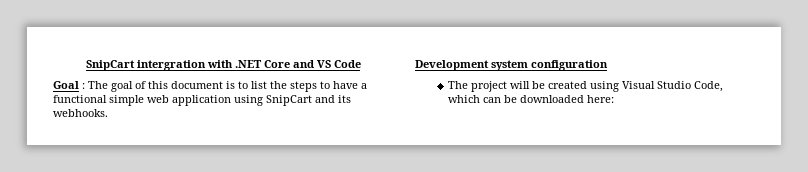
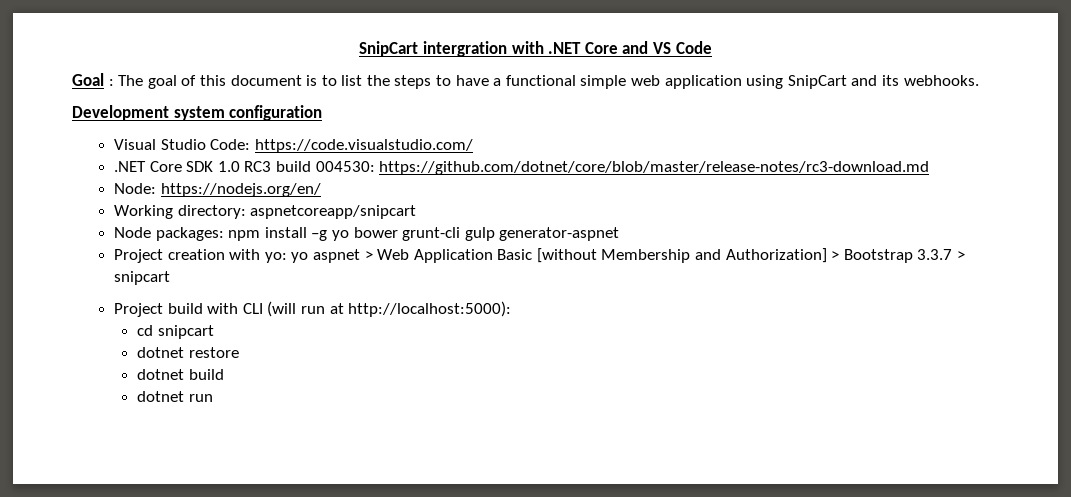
- The project will be created using Visual Studio Code, which can be downloaded here:
+ Visual Studio Code: https://code.visualstudio.com/
+ .NET Core SDK 1.0 RC3 build 004530: https://github.com/dotnet/core/blob/master/release-notes/rc3-download.md
+ Node: https://nodejs.org/en/
+ Working directory: aspnetcoreapp/snipcart
+ Node packages: npm install –g yo bower grunt-cli gulp generator-aspnet
+ Project creation with yo: yo aspnet > Web Application Basic [without Membership and Authorization] > Bootstrap 3.3.7 > snipcart
+ Project build with CLI (will run at http://localhost:5000):
+ cd snipcart
+ dotnet restore
+ dotnet build
+ dotnet run

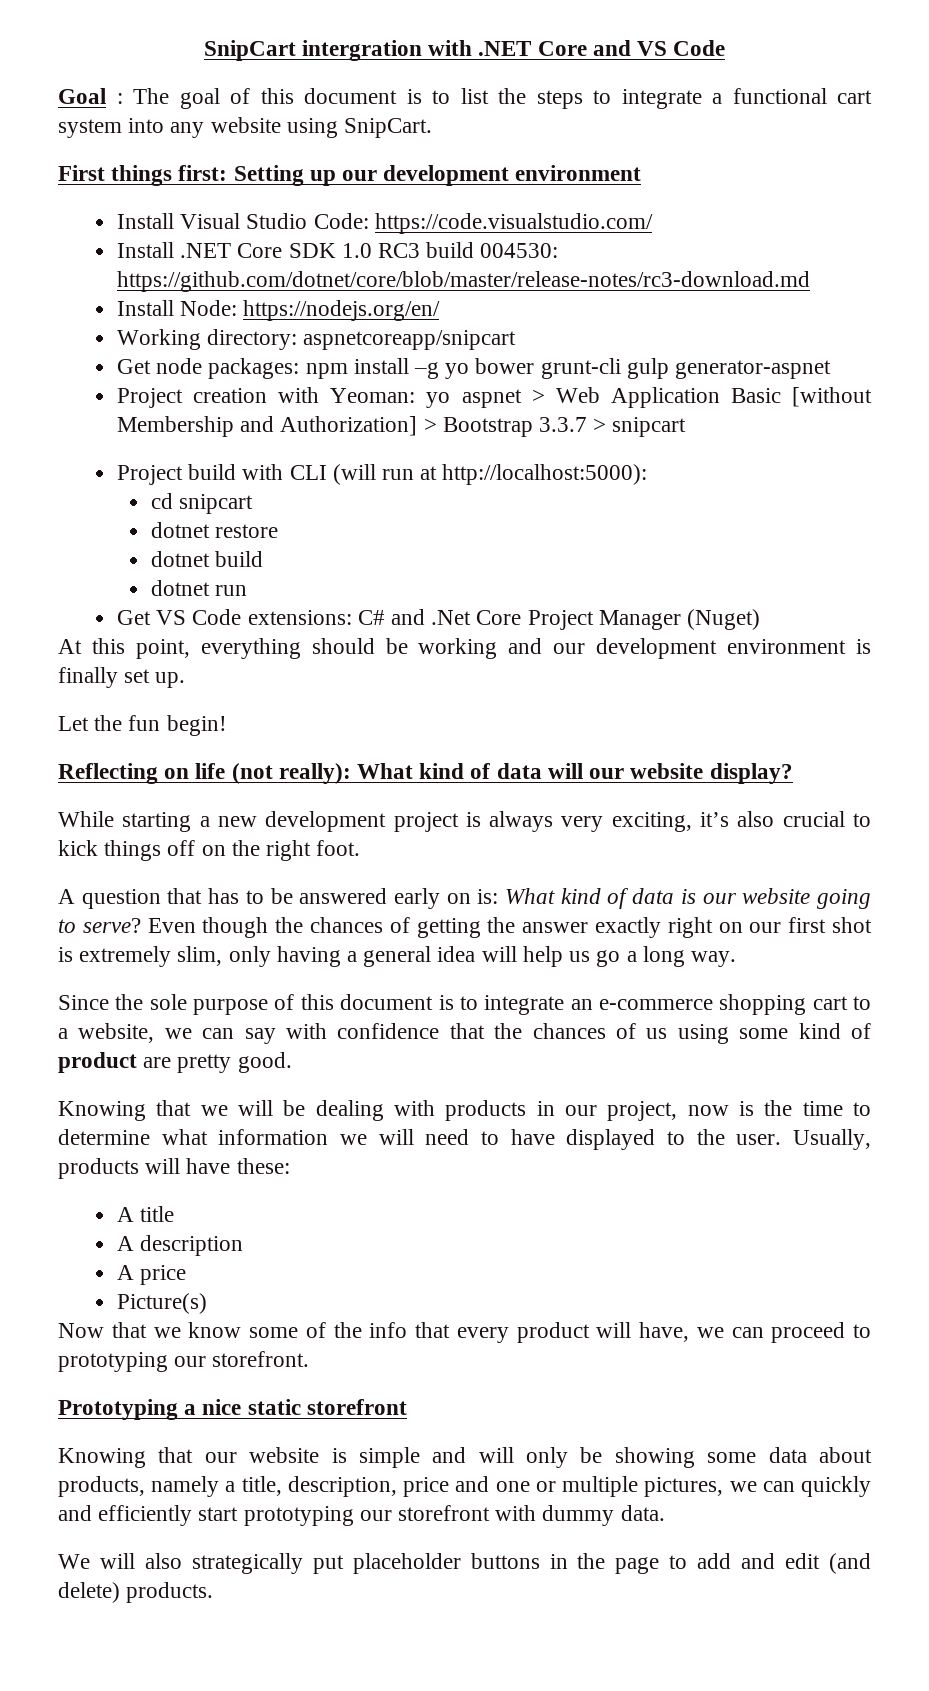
- Goal : The goal of this document is to list the steps to have a functional simple web application using SnipCart and its webhooks.
- Development system configuration
- Visual Studio Code: https://code.visualstudio.com/
+ Goal : The goal of this document is to list the steps to integrate a functional cart system into any website using SnipCart.
+ First things first: Setting up our development environment
+ Install Visual Studio Code: https://code.visualstudio.com/
- .NET Core SDK 1.0 RC3 build 004530: https://github.com/dotnet/core/blob/master/release-notes/rc3-download.md
+ Install .NET Core SDK 1.0 RC3 build 004530: https://github.com/dotnet/core/blob/master/release-notes/rc3-download.md
- Node: https://nodejs.org/en/
+ Install Node: https://nodejs.org/en/
- Node packages: npm install –g yo bower grunt-cli gulp generator-aspnet
+ Get node packages: npm install –g yo bower grunt-cli gulp generator-aspnet
- Project creation with yo: yo aspnet > Web Application Basic [without Membership and Authorization] > Bootstrap 3.3.7 > snipcart
+ Project creation with Yeoman: yo aspnet > Web Application Basic [without Membership and Authorization] > Bootstrap 3.3.7 > snipcart
+ Get VS Code extensions: C# and .Net Core Project Manager (Nuget)
+ At this point, everything should be working and our development environment is finally set up.
+ Let the fun begin!
+ Reflecting on life (not really): What kind of data will our website display?
+ While starting a new development project is always very exciting, it’s also crucial to kick things off on the right foot.
+ A question that has to be answered early on is: What kind of data is our website going to serve? Even though the chances of getting the answer exactly right on our first shot is extremely slim, only having a general idea will help us go a long way.
+ Since the sole purpose of this document is to integrate an e-commerce shopping cart to a website, we can say with confidence that the chances of us using some kind of product are pretty good.
+ Knowing that we will be dealing with products in our project, now is the time to determine what information we will need to have displayed to the user. Usually, products will have these:
+ A title
+ A description
+ A price
+ Picture(s)
+ Now that we know some of the info that every product will have, we can proceed to prototyping our storefront.
+ Prototyping a nice static storefront
+ Knowing that our website is simple and will only be showing some data about products, namely a title, description, price and one or multiple pictures, we can quickly and efficiently start prototyping our storefront with dummy data.
+ We will also strategically put placeholder buttons in the page to add and edit (and delete) products.

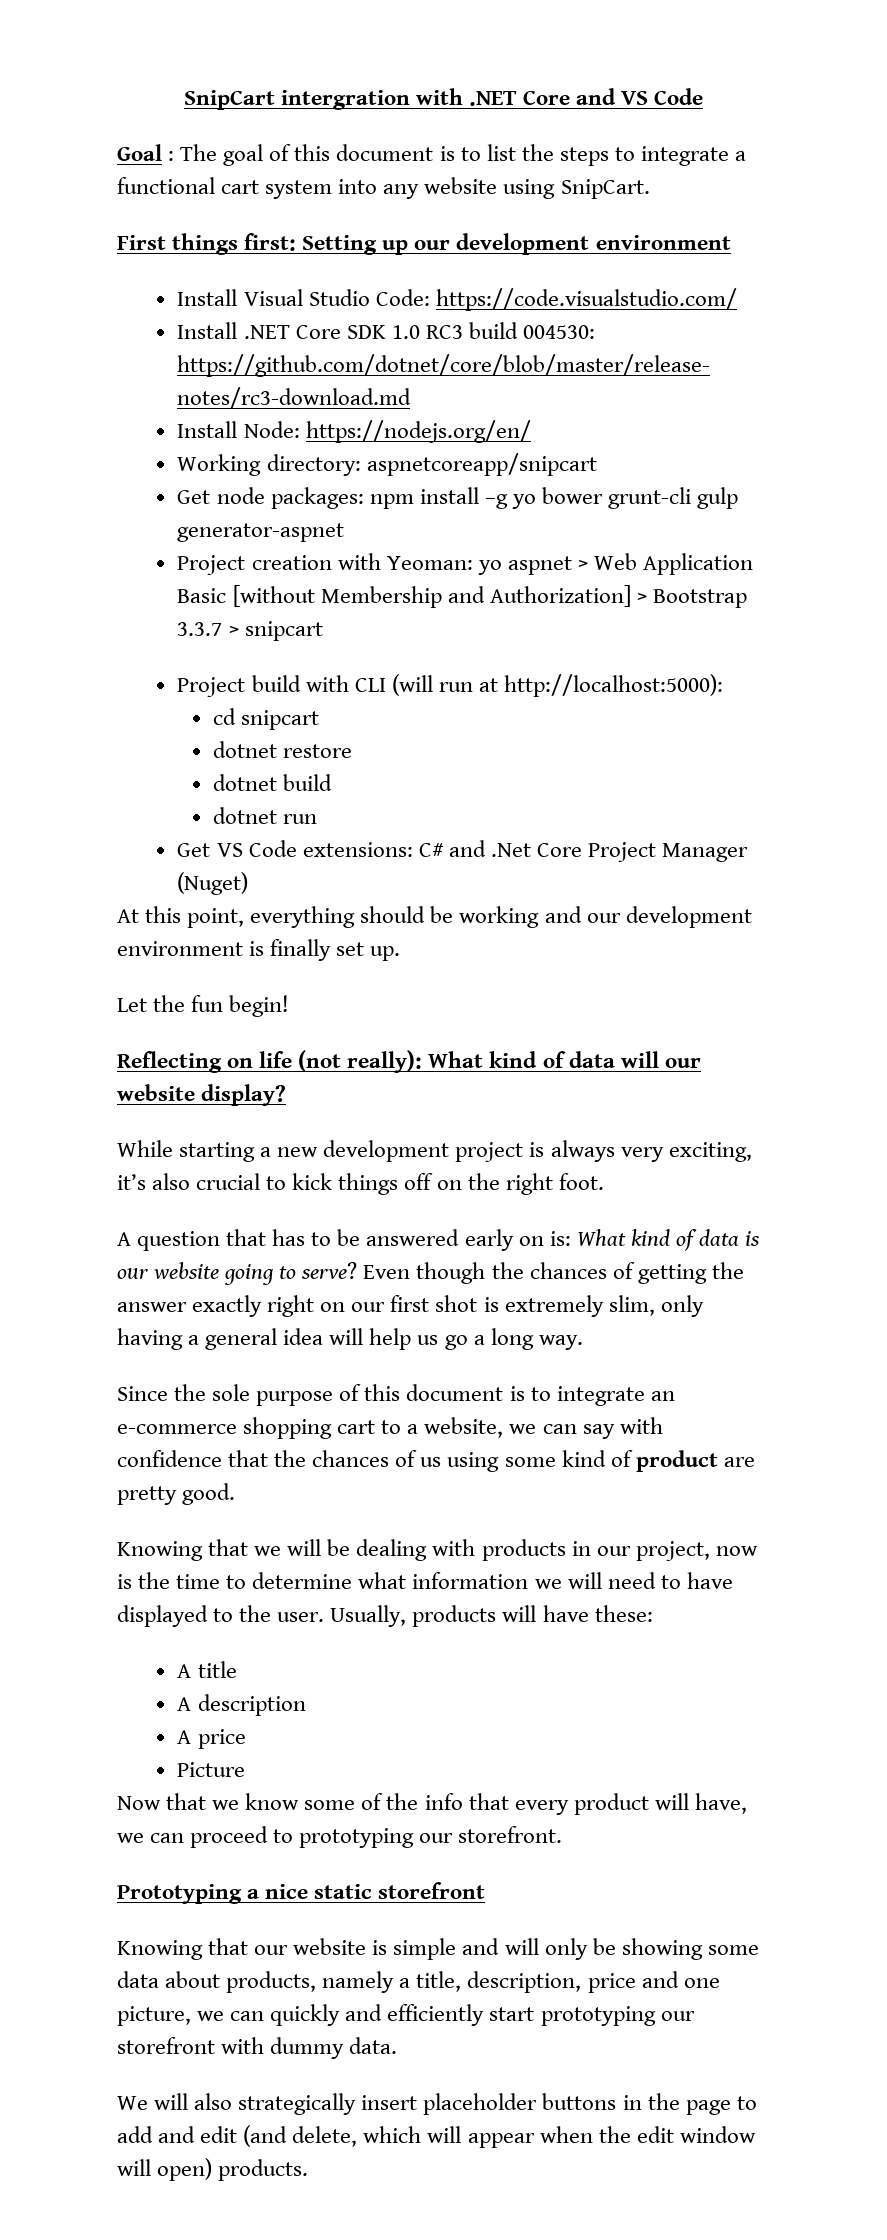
- Picture(s)
+ Picture
- Knowing that our website is simple and will only be showing some data about products, namely a title, description, price and one or multiple pictures, we can quickly and efficiently start prototyping our storefront with dummy data.
+ Knowing that our website is simple and will only be showing some data about products, namely a title, description, price and one picture, we can quickly and efficiently start prototyping our storefront with dummy data.
- We will also strategically put placeholder buttons in the page to add and edit (and delete) products.
+ We will also strategically insert placeholder buttons in the page to add and edit (and delete, which will appear when the edit window will open) products.

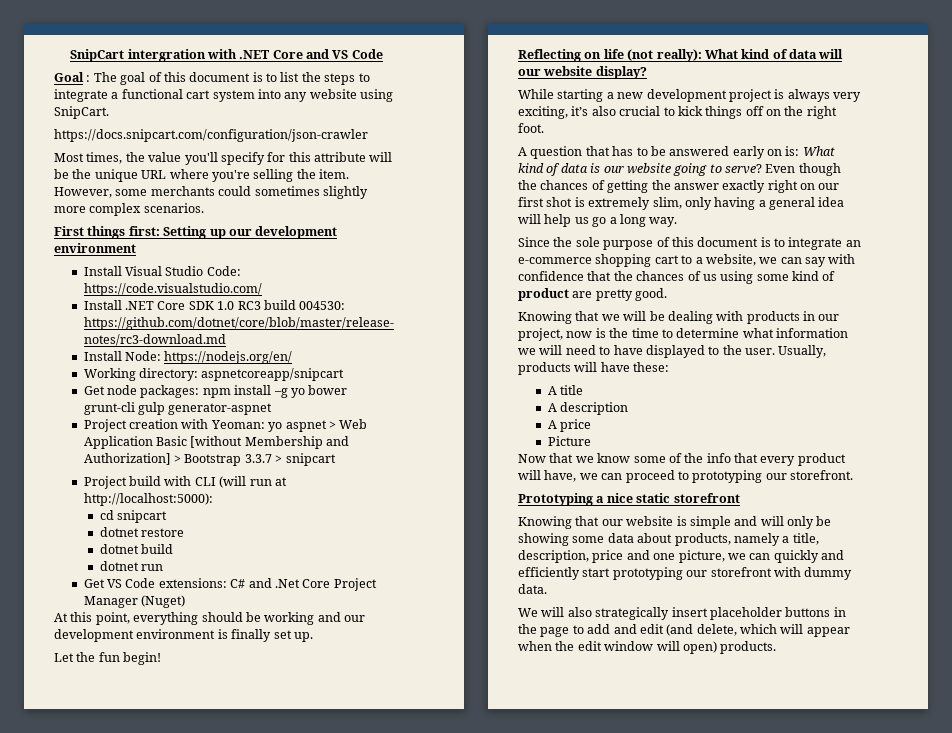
+ https://docs.snipcart.com/configuration/json-crawler
+ Most times, the value you'll specify for this attribute will be the unique URL where you're selling the item. However, some merchants could sometimes slightly more complex scenarios.

